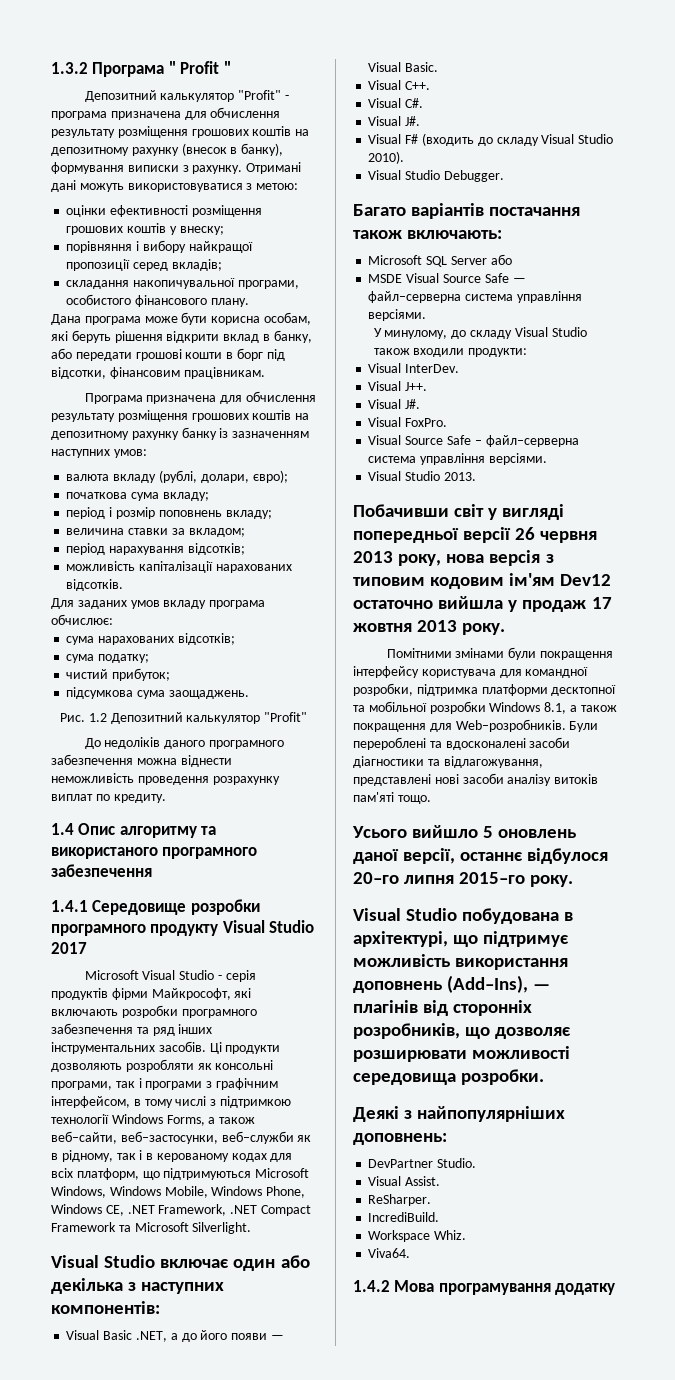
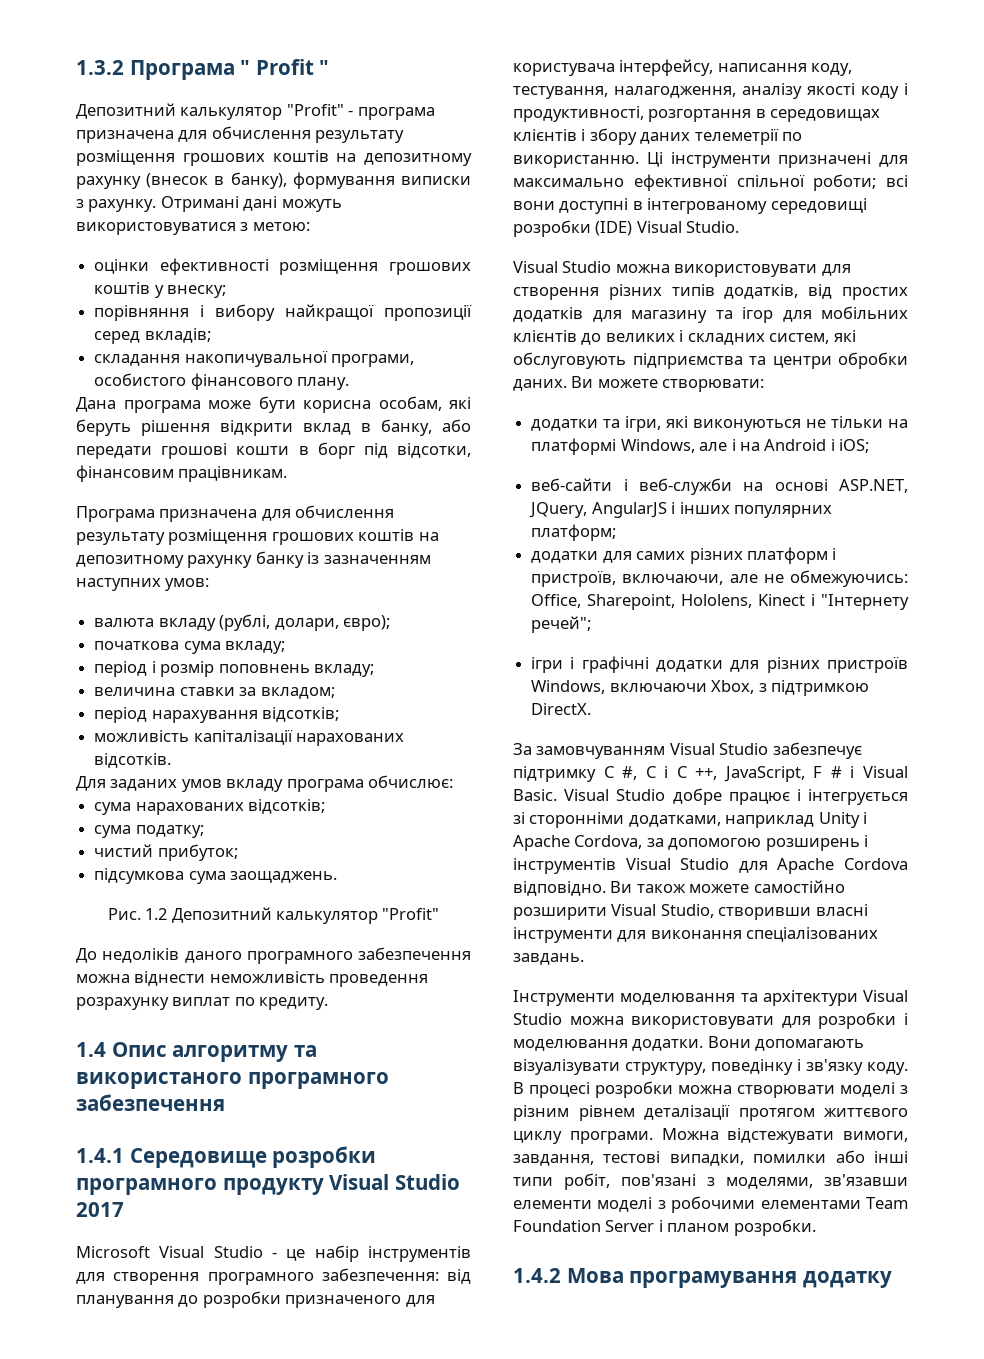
- Microsoft Visual Studio - серія продуктів фірми Майкрософт, які включають розробки програмного забезпечення та ряд інших інструментальних засобів. Ці продукти дозволяють розробляти як консольні програми, так і програми з графічним інтерфейсом, в тому числі з підтримкою технології Windows Forms, а також веб–сайти, веб–застосунки, веб–служби як в рідному, так і в керованому кодах для всіх платформ, що підтримуються Microsoft Windows, Windows Mobile, Windows Phone, Windows CE, .NET Framework, .NET Compact Framework та Microsoft Silverlight.
- Visual Studio включає один або декілька з наступних компонентів:
- Visual Basic .NET, а до його появи — Visual Basic.
- Visual C++.
- Visual C#.
- Visual J#.
- Visual F# (входить до складу Visual Studio 2010).
- Visual Studio Debugger.
- Багато варіантів постачання також включають:
- Microsoft SQL Server або
- MSDE Visual Source Safe — файл–серверна система управління версіями.
- У минулому, до складу Visual Studio також входили продукти:
- Visual InterDev.
- Visual J++.
- Visual J#.
- Visual FoxPro.
- Visual Source Safe – файл–серверна система управління версіями.
- Visual Studio 2013.
- Побачивши світ у вигляді попередньої версії 26 червня 2013 року, нова версія з типовим кодовим ім'ям Dev12 остаточно вийшла у продаж 17 жовтня 2013 року.
- Помітними змінами були покращення інтерфейсу користувача для командної розробки, підтримка платформи десктопної та мобільної розробки Windows 8.1, а також покращення для Web–розробників. Були перероблені та вдосконалені засоби діагностики та відлагожування, представлені нові засоби аналізу витоків пам'яті тощо.
- Усього вийшло 5 оновлень даної версії, останнє відбулося 20–го липня 2015–го року.
- Visual Studio побудована в архітектурі, що підтримує можливість використання доповнень (Add–Ins), — плагінів від сторонніх розробників, що дозволяє розширювати можливості середовища розробки.
- Деякі з найпопулярніших доповнень:
- DevPartner Studio.
- Visual Assist.
- ReSharper.
- IncrediBuild.
- Workspace Whiz.
- Viva64.
+ Microsoft Visual Studio - це набір інструментів для створення програмного забезпечення: від планування до розробки призначеного для користувача інтерфейсу, написання коду, тестування, налагодження, аналізу якості коду і продуктивності, розгортання в середовищах клієнтів і збору даних телеметрії по використанню. Ці інструменти призначені для максимально ефективної спільної роботи; всі вони доступні в інтегрованому середовищі розробки (IDE) Visual Studio.
+ Visual Studio можна використовувати для створення різних типів додатків, від простих додатків для магазину та ігор для мобільних клієнтів до великих і складних систем, які обслуговують підприємства та центри обробки даних. Ви можете створювати:
+ додатки та ігри, які виконуються не тільки на платформі Windows, але і на Android і iOS;
+ веб-сайти і веб-служби на основі ASP.NET, JQuery, AngularJS і інших популярних платформ;
+ додатки для самих різних платформ і пристроїв, включаючи, але не обмежуючись: Office, Sharepoint, Hololens, Kinect і "Інтернету речей";
+ ігри і графічні додатки для різних пристроїв Windows, включаючи Xbox, з підтримкою DirectX.
+ За замовчуванням Visual Studio забезпечує підтримку C #, C і C ++, JavaScript, F # і Visual Basic. Visual Studio добре працює і інтегрується зі сторонніми додатками, наприклад Unity і Apache Cordova, за допомогою розширень і інструментів Visual Studio для Apache Cordova відповідно. Ви також можете самостійно розширити Visual Studio, створивши власні інструменти для виконання спеціалізованих завдань.
+ Інструменти моделювання та архітектури Visual Studio можна використовувати для розробки і моделювання додатки. Вони допомагають візуалізувати структуру, поведінку і зв'язку коду. В процесі розробки можна створювати моделі з різним рівнем деталізації протягом життєвого циклу програми. Можна відстежувати вимоги, завдання, тестові випадки, помилки або інші типи робіт, пов'язані з моделями, зв'язавши елементи моделі з робочими елементами Team Foundation Server і планом розробки.

